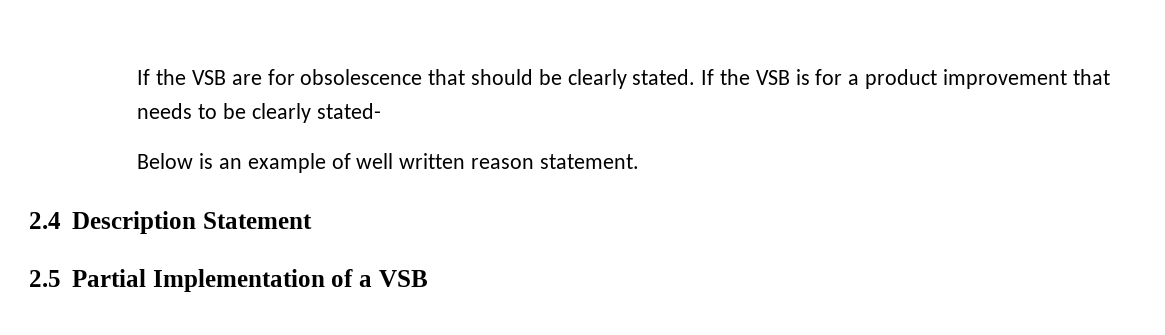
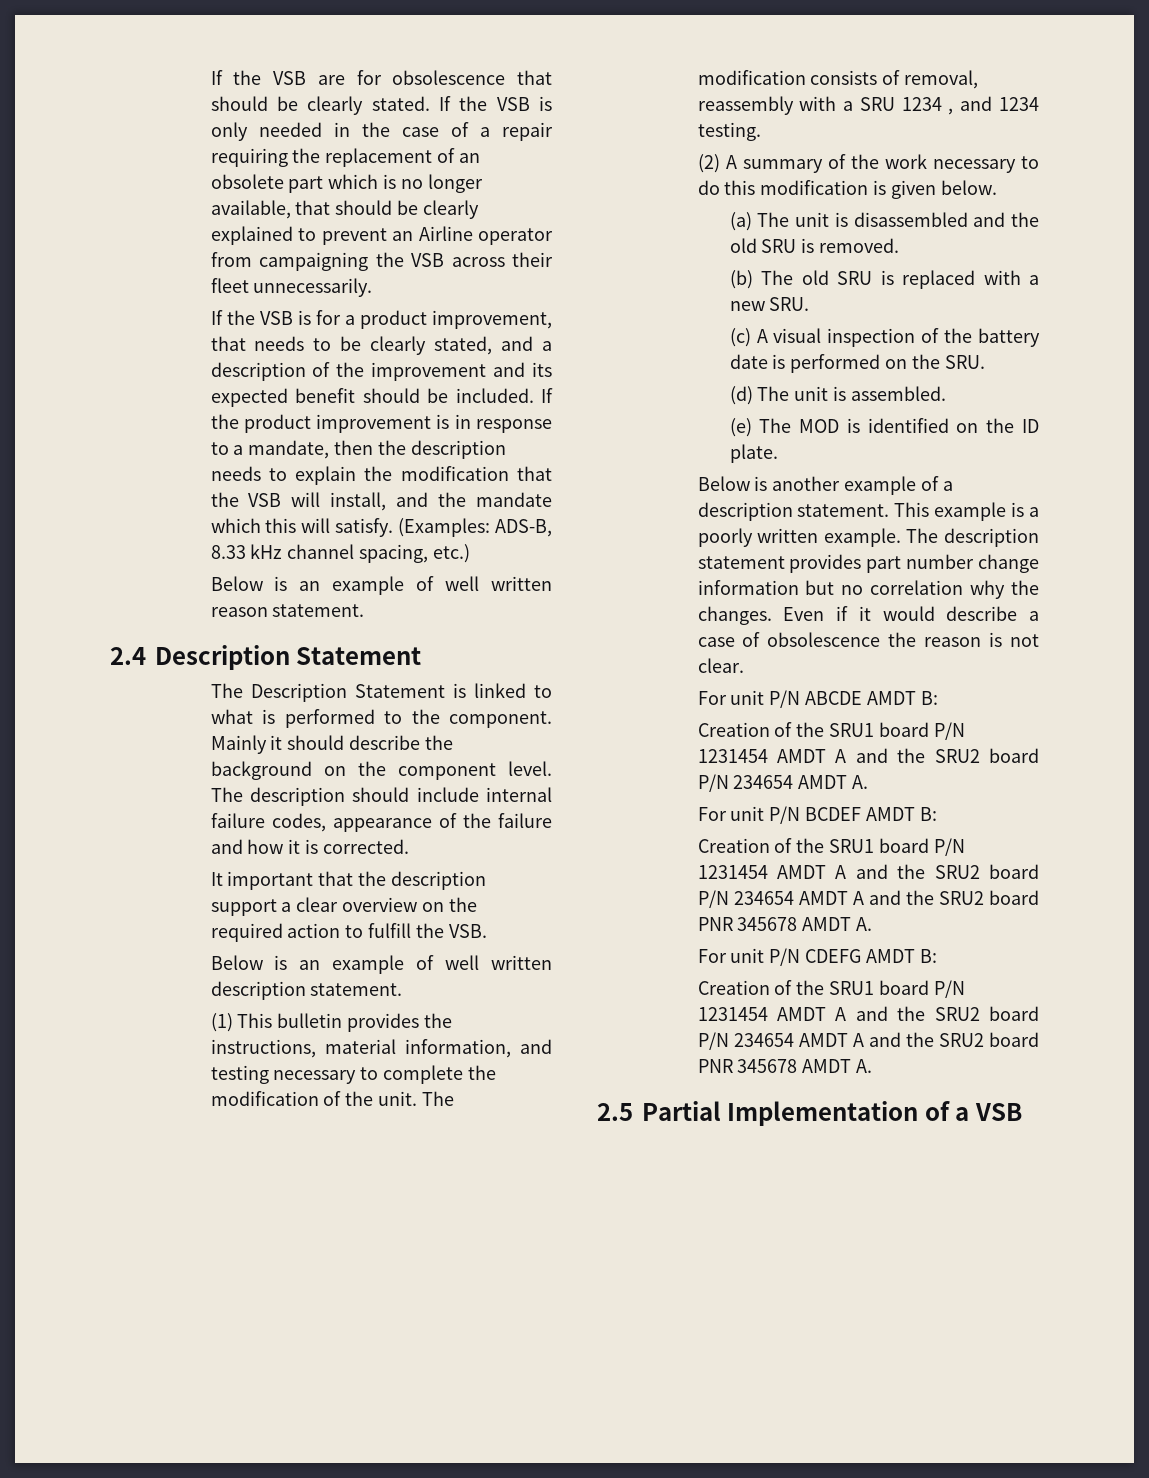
- If the VSB is for a product improvement that needs to be clearly stated-
+ If the VSB is only needed in the case of a repair requiring the replacement of an obsolete part which is no longer available, that should be clearly explained to prevent an Airline operator from campaigning the VSB across their fleet unnecessarily.
+ If the VSB is for a product improvement, that needs to be clearly stated, and a description of the improvement and its expected benefit should be included. If the product improvement is in response to a mandate, then the description needs to explain the modification that the VSB will install, and the mandate which this will satisfy. (Examples: ADS-B, 8.33 kHz channel spacing, etc.)
+ The Description Statement is linked to what is performed to the component. Mainly it should describe the background on the component level. The description should include internal failure codes, appearance of the failure and how it is corrected.
+ It important that the description support a clear overview on the required action to fulfill the VSB.
+ Below is an example of well written description statement.
+ (1) This bulletin provides the instructions, material information, and testing necessary to complete the modification of the unit. The modification consists of removal, reassembly with a SRU 1234 , and 1234 testing.
+ (2) A summary of the work necessary to do this modification is given below.
+ (a) The unit is disassembled and the old SRU is removed.
+ (b) The old SRU is replaced with a new SRU.
+ (c) A visual inspection of the battery date is performed on the SRU.
+ (d) The unit is assembled.
+ (e) The MOD is identified on the ID plate.
+ Below is another example of a description statement. This example is a poorly written example. The description statement provides part number change information but no correlation why the changes. Even if it would describe a case of obsolescence the reason is not clear.
+ For unit P/N ABCDE AMDT B:
+ Creation of the SRU1 board P/N 1231454 AMDT A and the SRU2 board P/N 234654 AMDT A.
+ For unit P/N BCDEF AMDT B:
+ Creation of the SRU1 board P/N 1231454 AMDT A and the SRU2 board P/N 234654 AMDT A and the SRU2 board PNR 345678 AMDT A.
+ For unit P/N CDEFG AMDT B:
+ Creation of the SRU1 board P/N 1231454 AMDT A and the SRU2 board P/N 234654 AMDT A and the SRU2 board PNR 345678 AMDT A.

